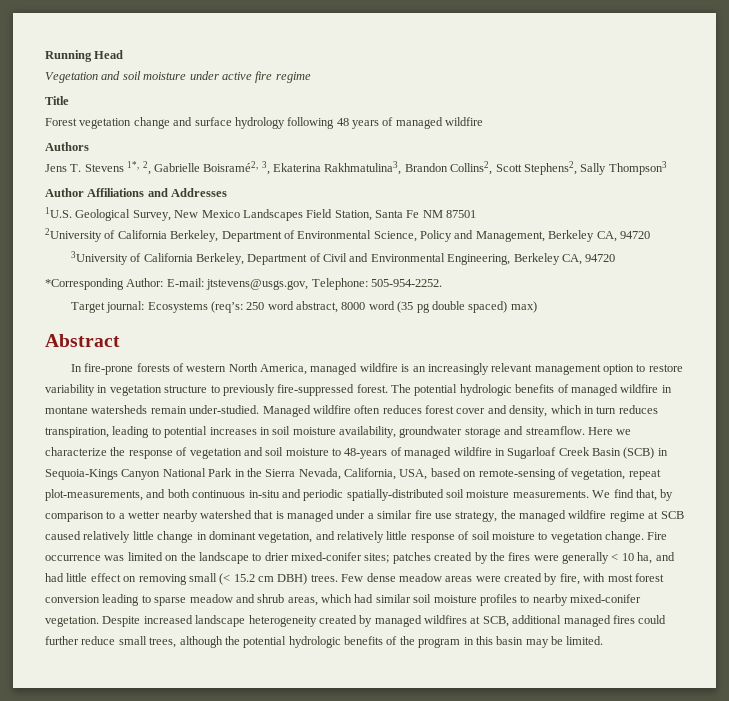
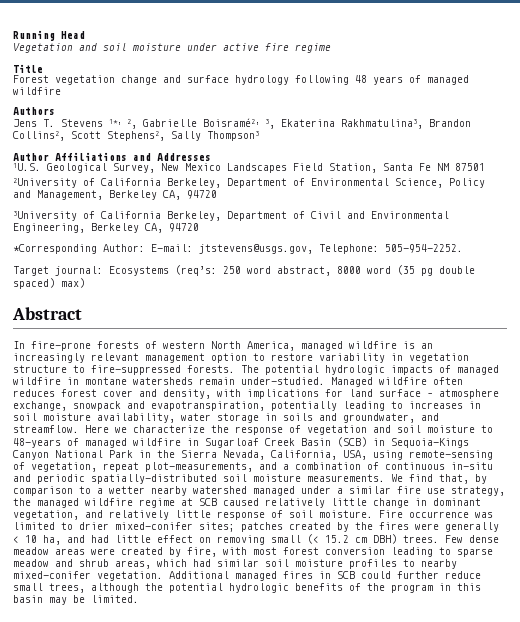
- In fire-prone forests of western North America, managed wildfire is an increasingly relevant management option to restore variability in vegetation structure to previously fire-suppressed forest.
+ In fire-prone forests of western North America, managed wildfire is an increasingly relevant management option to restore variability in vegetation structure to fire-suppressed forests.
- The potential hydrologic benefits of managed wildfire in montane watersheds remain under-studied.
+ The potential hydrologic impacts of managed wildfire in montane watersheds remain under-studied.
- Managed wildfire often reduces forest cover and density, which in turn reduces transpiration, leading to potential increases in soil moisture availability, groundwater storage and streamflow.
+ Managed wildfire often reduces forest cover and density, with implications for land surface – atmosphere exchange, snowpack and evapotranspiration, potentially leading to increases in soil moisture availability, water storage in soils and groundwater, and streamflow.
- Here we characterize the response of vegetation and soil moisture to 48-years of managed wildfire in Sugarloaf Creek Basin (SCB) in Sequoia-Kings Canyon National Park in the Sierra Nevada, California, USA, based on remote-sensing of vegetation, repeat plot-measurements, and both continuous in-situ and periodic spatially-distributed soil moisture measurements.
+ Here we characterize the response of vegetation and soil moisture to 48-years of managed wildfire in Sugarloaf Creek Basin (SCB) in Sequoia-Kings Canyon National Park in the Sierra Nevada, California, USA, using remote-sensing of vegetation, repeat plot-measurements, and a combination of continuous in-situ and periodic spatially-distributed soil moisture measurements.
- We find that, by comparison to a wetter nearby watershed that is managed under a similar fire use strategy, the managed wildfire regime at SCB caused relatively little change in dominant vegetation, and relatively little response of soil moisture to vegetation change.
+ We find that, by comparison to a wetter nearby watershed managed under a similar fire use strategy, the managed wildfire regime at SCB caused relatively little change in dominant vegetation, and relatively little response of soil moisture.
- Fire occurrence was limited on the landscape to drier mixed-conifer sites; patches created by the fires were generally < 10 ha, and had little effect on removing small (< 15.2 cm DBH) trees.
+ Fire occurrence was limited to drier mixed-conifer sites; patches created by the fires were generally < 10 ha, and had little effect on removing small (< 15.2 cm DBH) trees.
- Despite increased landscape heterogeneity created by managed wildfires at SCB, additional managed fires could further reduce small trees, although the potential hydrologic benefits of the program in this basin may be limited.
+ Additional managed fires in SCB could further reduce small trees, although the potential hydrologic benefits of the program in this basin may be limited.

